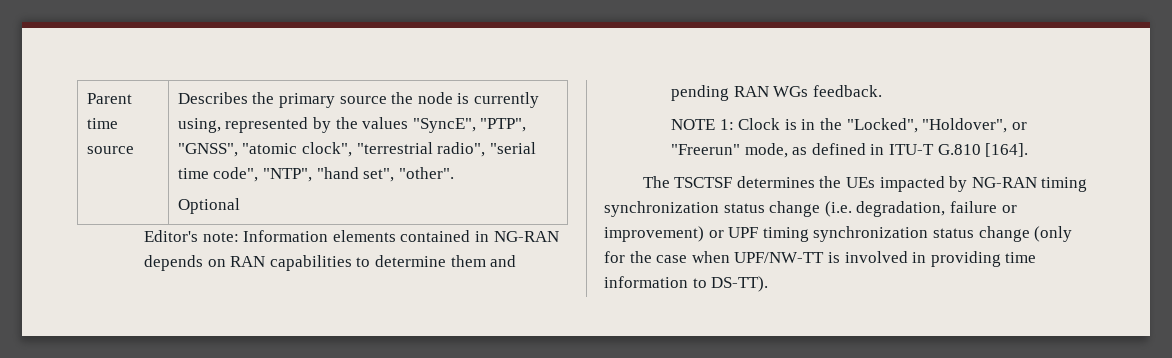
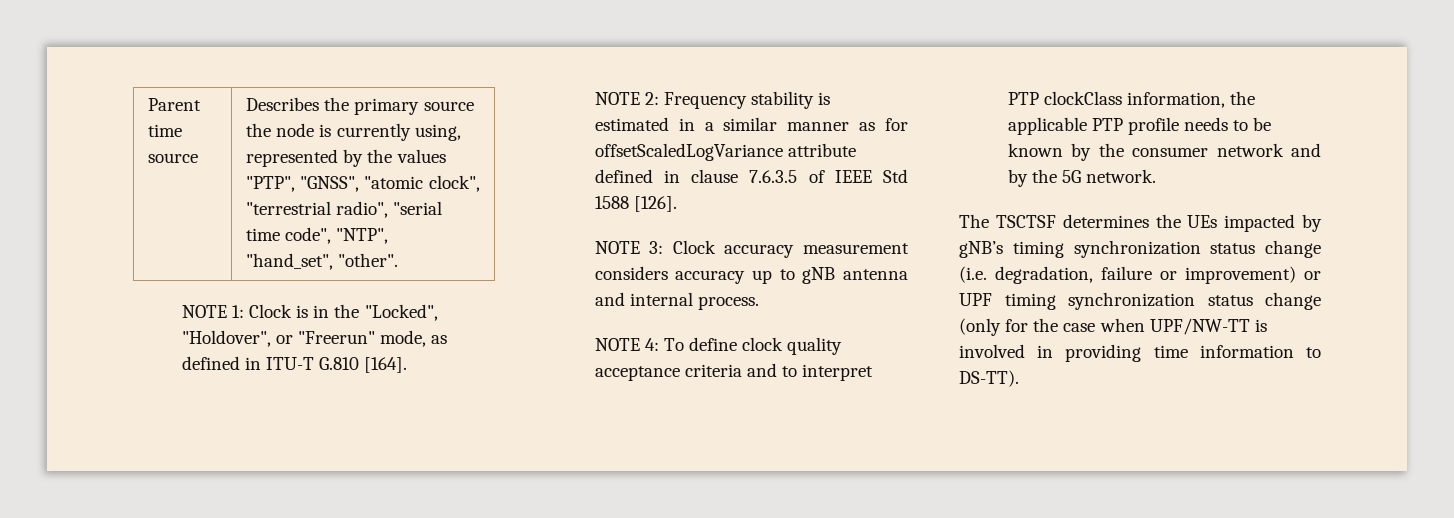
- Parent time source | Describes the primary source the node is currently using, represented by the values "SyncE", "PTP", "GNSS", "atomic clock", "terrestrial radio", "serial time code", "NTP", "hand set", "other".
- Optional
- Editor's note: Information elements contained in NG-RAN depends on RAN capabilities to determine them and pending RAN WGs feedback.
+ Parent time source | Describes the primary source the node is currently using, represented by the values "PTP", "GNSS", "atomic clock", "terrestrial radio", "serial time code", "NTP", "hand_set", "other".
+ NOTE 2: Frequency stability is estimated in a similar manner as for offsetScaledLogVariance attribute defined in clause 7.6.3.5 of IEEE Std 1588 [126].
+ NOTE 3: Clock accuracy measurement considers accuracy up to gNB antenna and internal process.
+ NOTE 4: To define clock quality acceptance criteria and to interpret PTP clockClass information, the applicable PTP profile needs to be known by the consumer network and by the 5G network.
- The TSCTSF determines the UEs impacted by NG-RAN timing synchronization status change (i.e. degradation, failure or improvement) or UPF timing synchronization status change (only for the case when UPF/NW-TT is involved in providing time information to DS-TT).
+ The TSCTSF determines the UEs impacted by gNB’s timing synchronization status change (i.e. degradation, failure or improvement) or UPF timing synchronization status change (only for the case when UPF/NW-TT is involved in providing time information to DS-TT).

